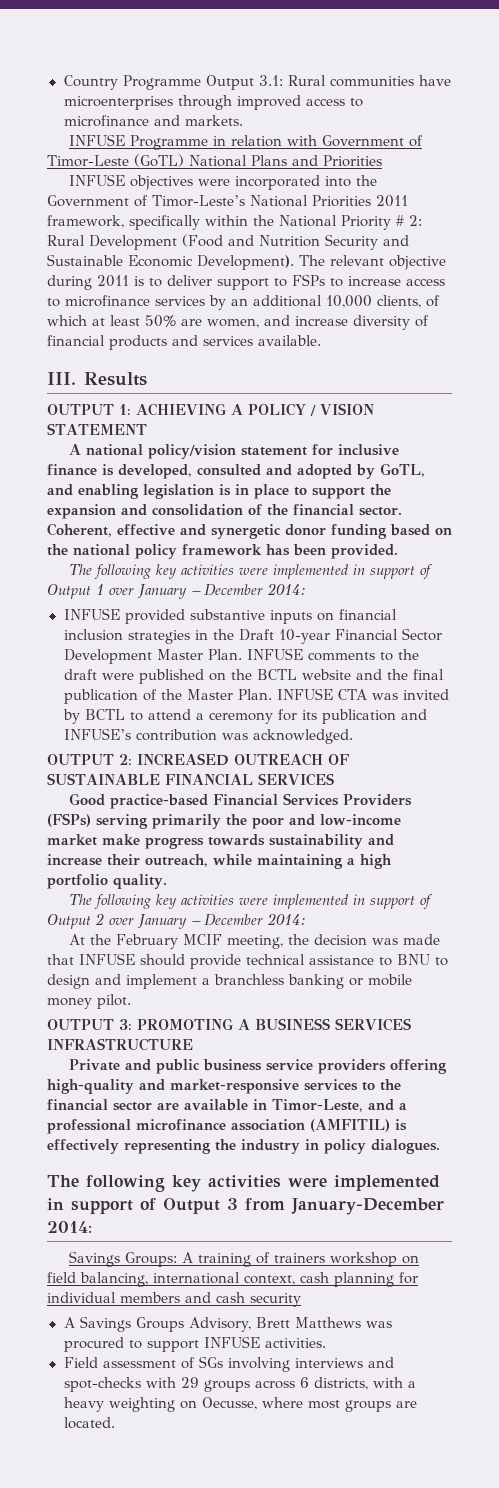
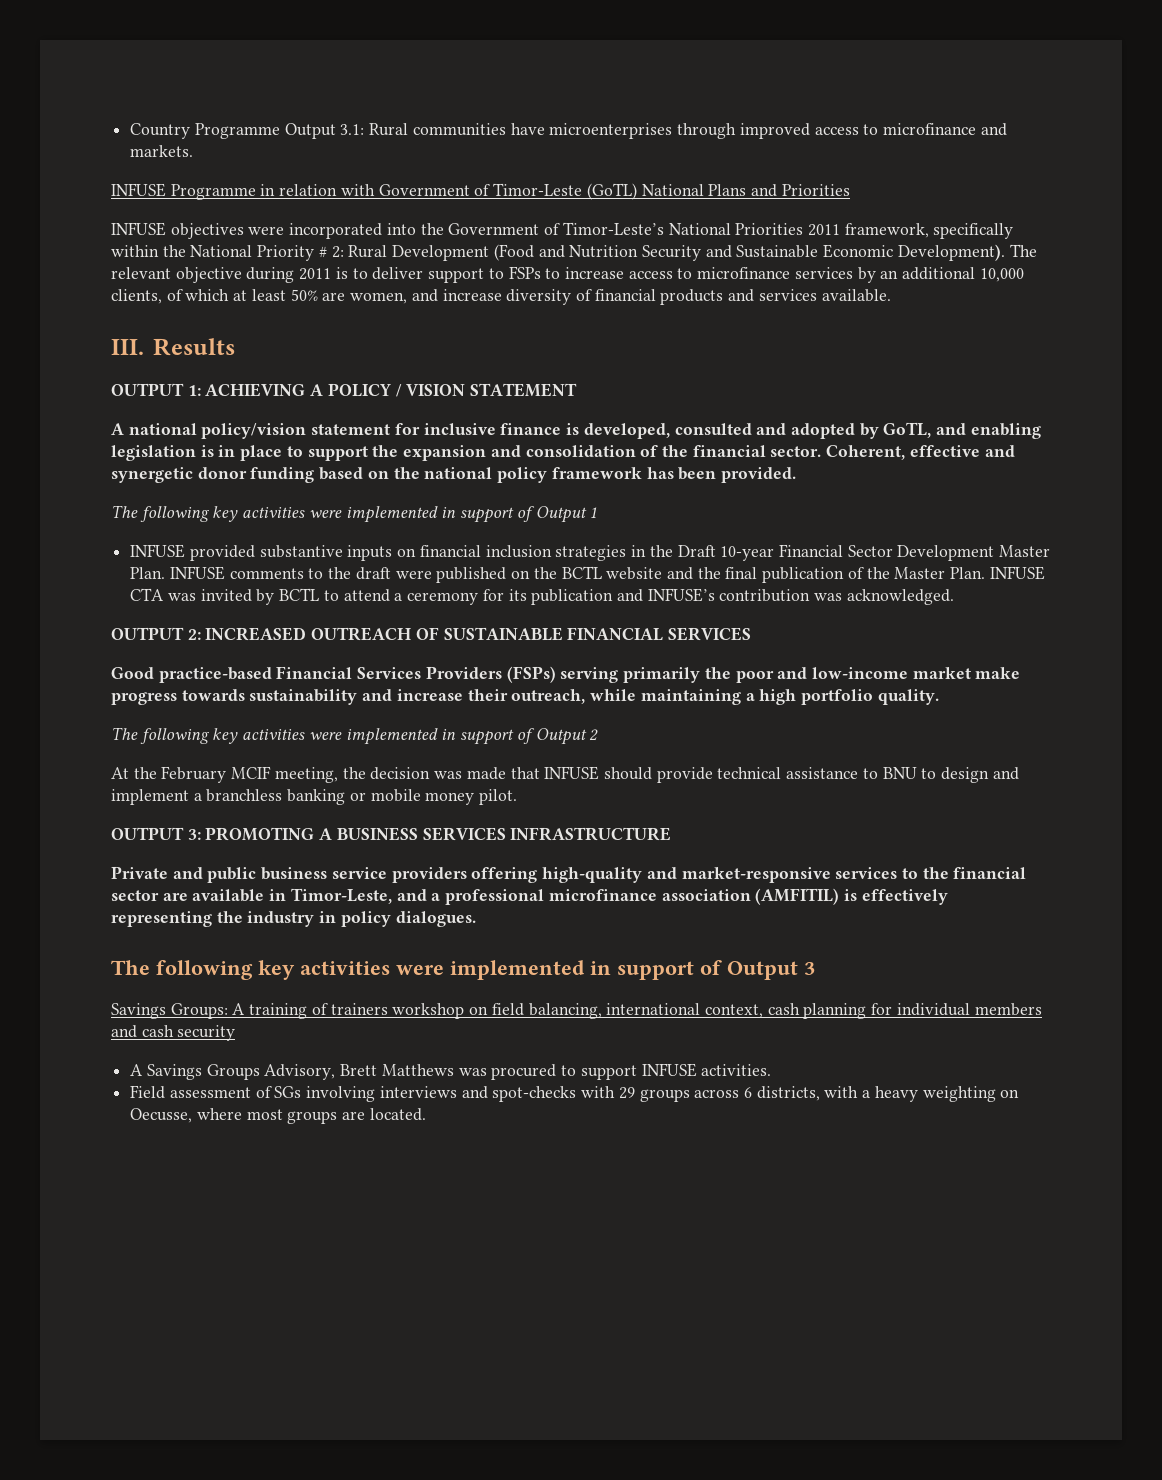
- The following key activities were implemented in support of Output 1 over January – December 2014:
+ The following key activities were implemented in support of Output 1
- The following key activities were implemented in support of Output 2 over January – December 2014:
+ The following key activities were implemented in support of Output 2
- The following key activities were implemented in support of Output 3 from January-December 2014:
+ The following key activities were implemented in support of Output 3

